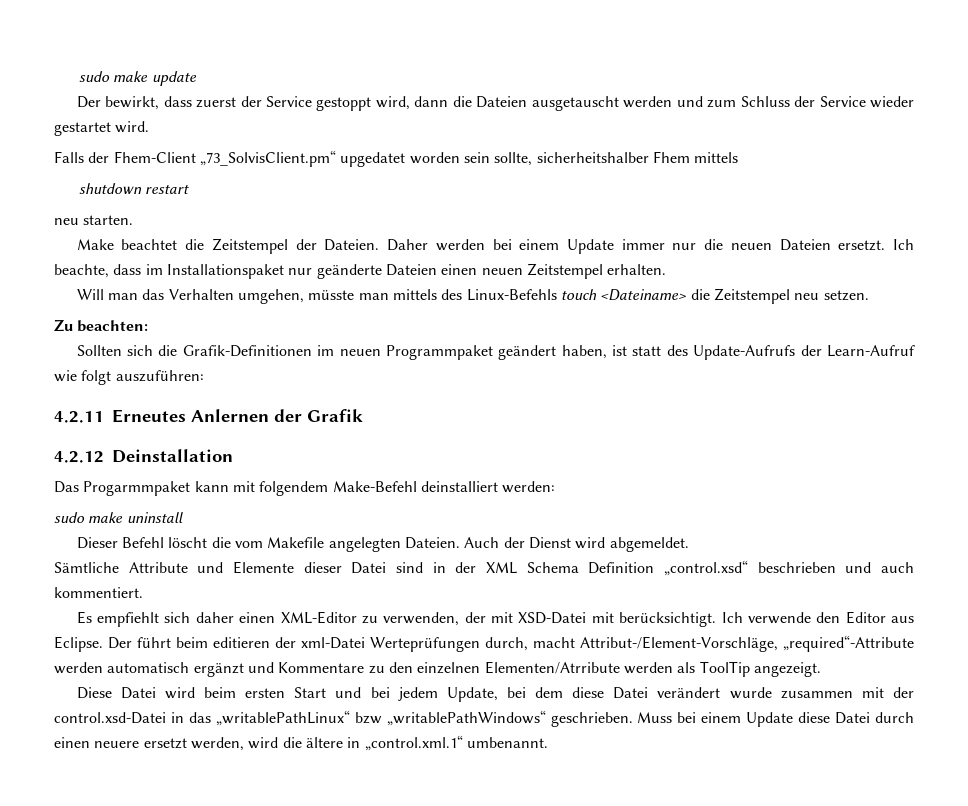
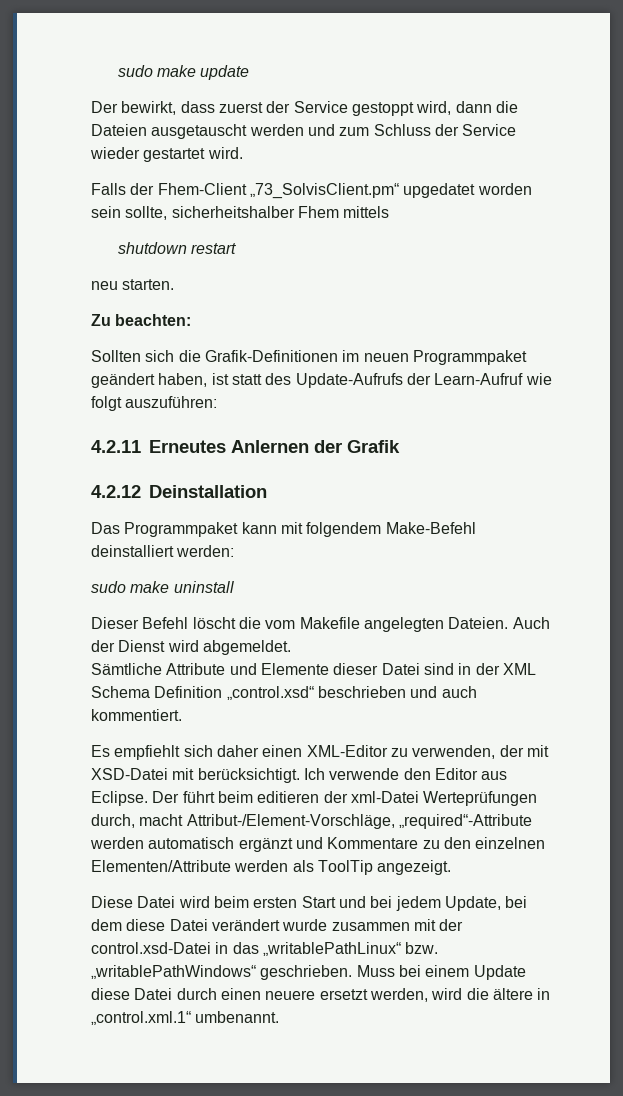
- Make beachtet die Zeitstempel der Dateien. Daher werden bei einem Update immer nur die neuen Dateien ersetzt. Ich beachte, dass im Installationspaket nur geänderte Dateien einen neuen Zeitstempel erhalten.
- Will man das Verhalten umgehen, müsste man mittels des Linux-Befehls touch <Dateiname> die Zeitstempel neu setzen.
- Das Progarmmpaket kann mit folgendem Make-Befehl deinstalliert werden:
+ Das Programmpaket kann mit folgendem Make-Befehl deinstalliert werden:
- Der führt beim editieren der xml-Datei Werteprüfungen durch, macht Attribut-/Element-Vorschläge, „required“-Attribute werden automatisch ergänzt und Kommentare zu den einzelnen Elementen/Atrribute werden als ToolTip angezeigt.
+ Der führt beim editieren der xml-Datei Werteprüfungen durch, macht Attribut-/Element-Vorschläge, „required“-Attribute werden automatisch ergänzt und Kommentare zu den einzelnen Elementen/Attribute werden als ToolTip angezeigt.
- Diese Datei wird beim ersten Start und bei jedem Update, bei dem diese Datei verändert wurde zusammen mit der control.xsd-Datei in das „writablePathLinux“ bzw „writablePathWindows“ geschrieben.
+ Diese Datei wird beim ersten Start und bei jedem Update, bei dem diese Datei verändert wurde zusammen mit der control.xsd-Datei in das „writablePathLinux“ bzw. „writablePathWindows“ geschrieben.

